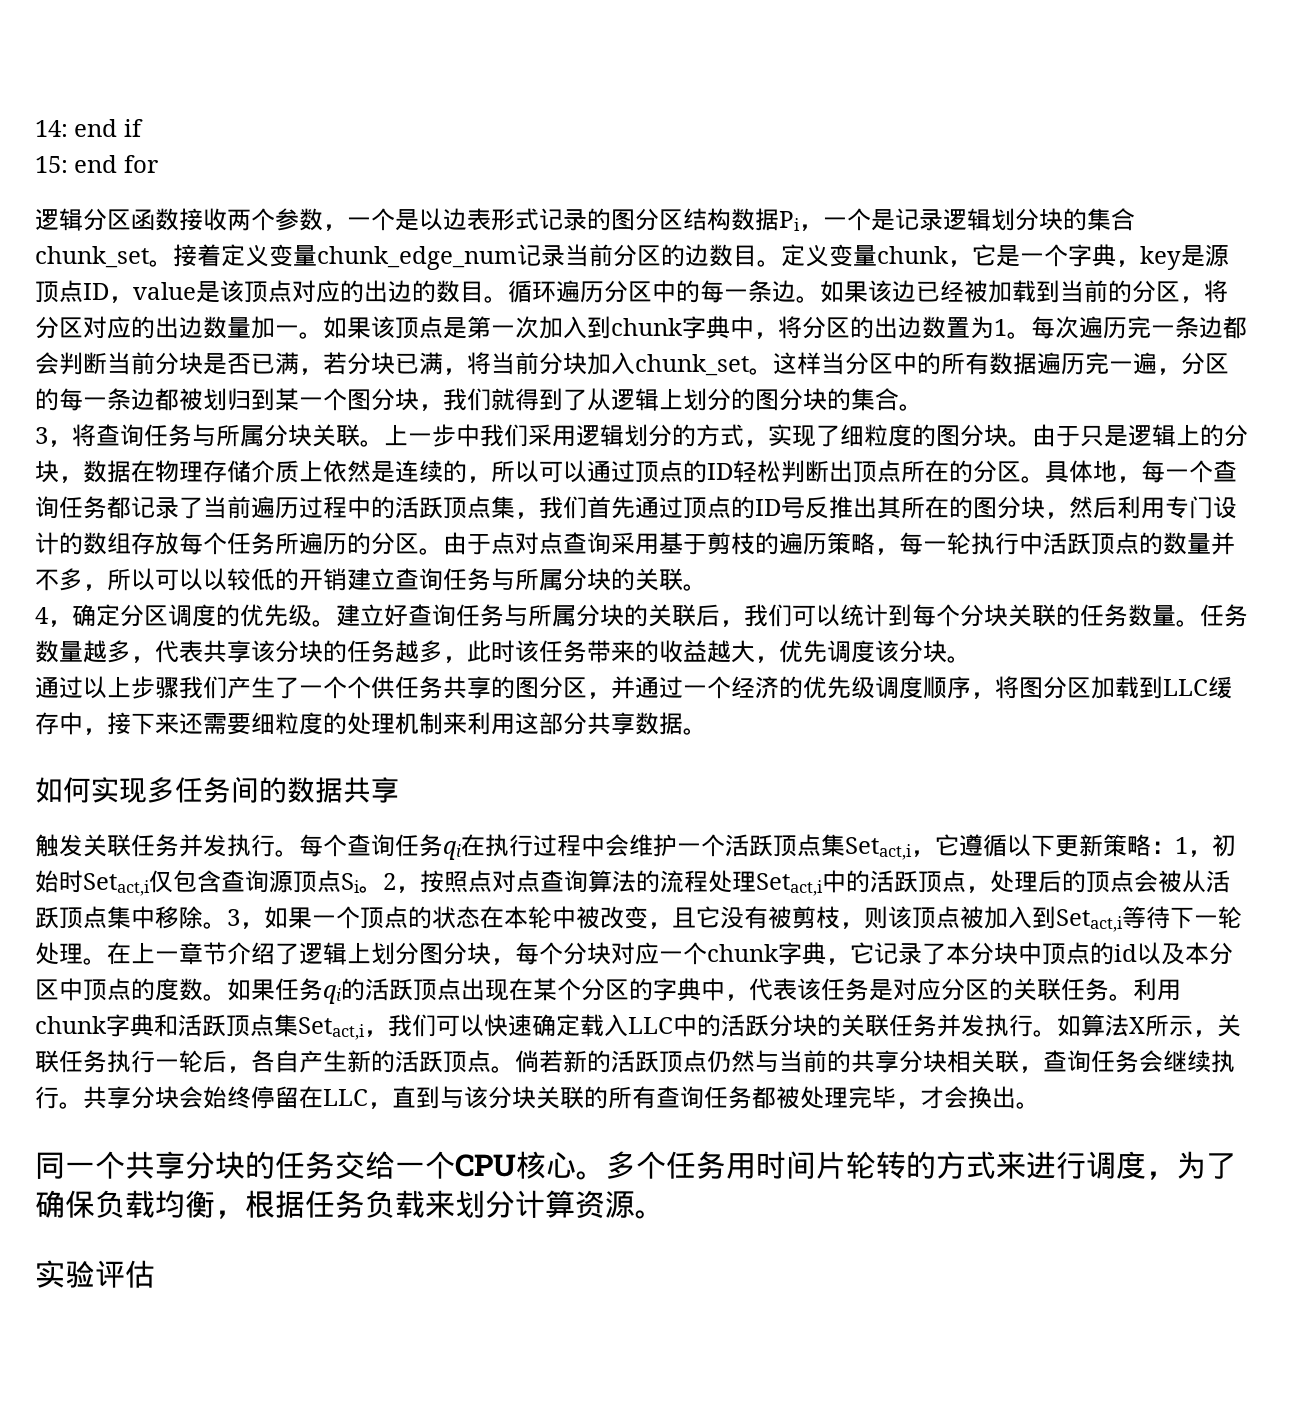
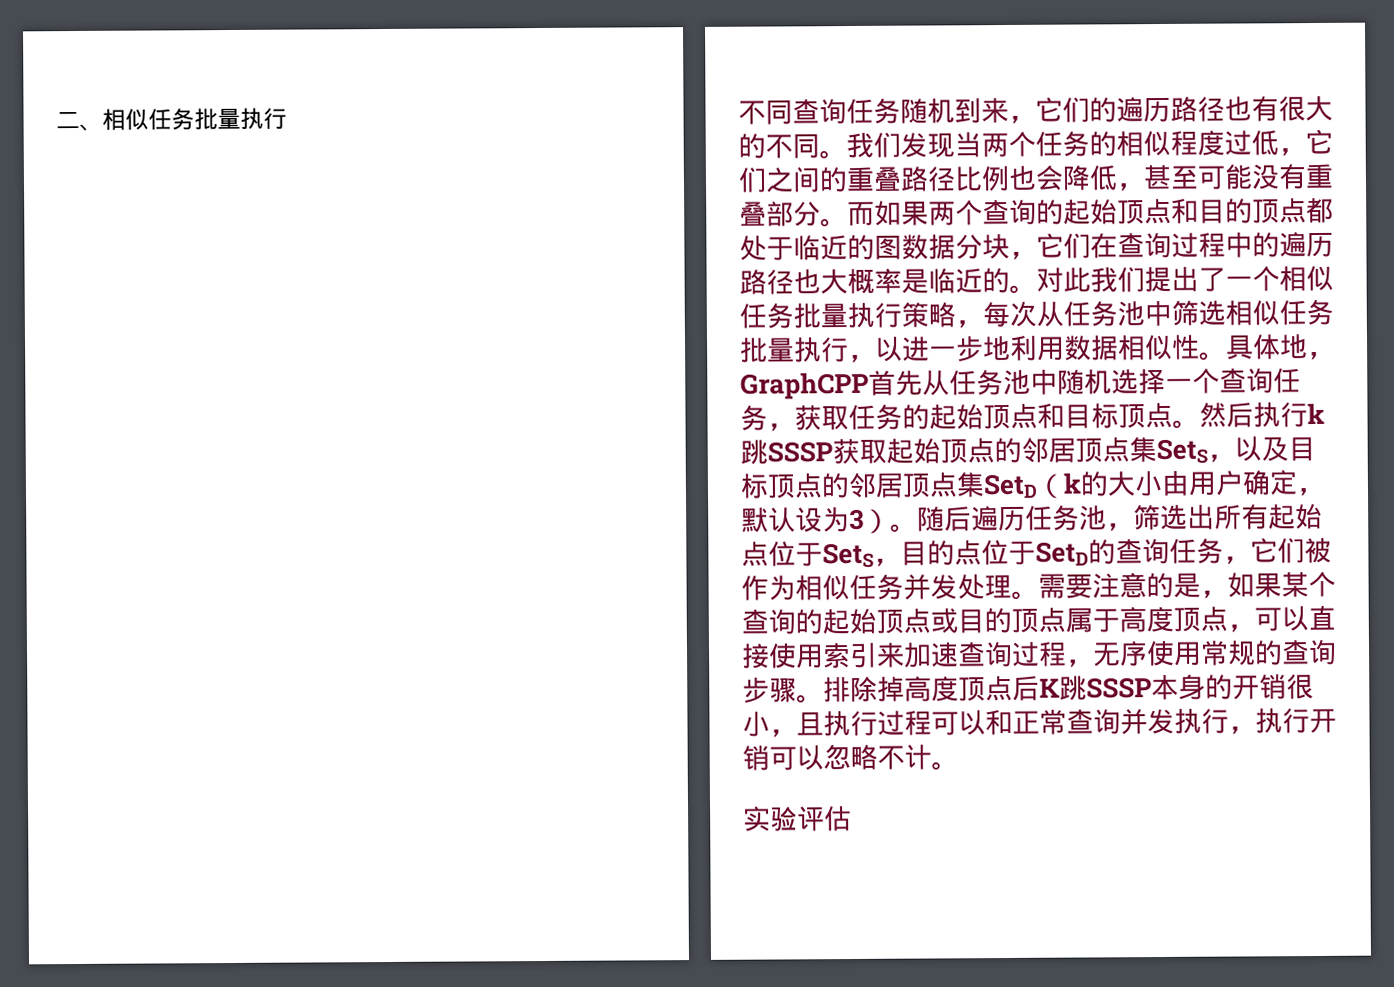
- 14: end if
- 15: end for
- 逻辑分区函数接收两个参数，一个是以边表形式记录的图分区结构数据Pi，一个是记录逻辑划分块的集合chunk_set。接着定义变量chunk_edge_num记录当前分区的边数目。定义变量chunk，它是一个字典，key是源顶点ID，value是该顶点对应的出边的数目。循环遍历分区中的每一条边。如果该边已经被加载到当前的分区，将分区对应的出边数量加一。如果该顶点是第一次加入到chunk字典中，将分区的出边数置为1。每次遍历完一条边都会判断当前分块是否已满，若分块已满，将当前分块加入chunk_set。这样当分区中的所有数据遍历完一遍，分区的每一条边都被划归到某一个图分块，我们就得到了从逻辑上划分的图分块的集合。
- 3，将查询任务与所属分块关联。上一步中我们采用逻辑划分的方式，实现了细粒度的图分块。由于只是逻辑上的分块，数据在物理存储介质上依然是连续的，所以可以通过顶点的ID轻松判断出顶点所在的分区。具体地，每一个查询任务都记录了当前遍历过程中的活跃顶点集，我们首先通过顶点的ID号反推出其所在的图分块，然后利用专门设计的数组存放每个任务所遍历的分区。由于点对点查询采用基于剪枝的遍历策略，每一轮执行中活跃顶点的数量并不多，所以可以以较低的开销建立查询任务与所属分块的关联。
- 4，确定分区调度的优先级。建立好查询任务与所属分块的关联后，我们可以统计到每个分块关联的任务数量。任务数量越多，代表共享该分块的任务越多，此时该任务带来的收益越大，优先调度该分块。
- 通过以上步骤我们产生了一个个供任务共享的图分区，并通过一个经济的优先级调度顺序，将图分区加载到LLC缓存中，接下来还需要细粒度的处理机制来利用这部分共享数据。
- 如何实现多任务间的数据共享
- 触发关联任务并发执行。每个查询任务qi在执行过程中会维护一个活跃顶点集Setact,i，它遵循以下更新策略：1，初始时Setact,i仅包含查询源顶点Si。2，按照点对点查询算法的流程处理Setact,i中的活跃顶点，处理后的顶点会被从活跃顶点集中移除。3，如果一个顶点的状态在本轮中被改变，且它没有被剪枝，则该顶点被加入到Setact,i等待下一轮处理。在上一章节介绍了逻辑上划分图分块，每个分块对应一个chunk字典，它记录了本分块中顶点的id以及本分区中顶点的度数。如果任务qi的活跃顶点出现在某个分区的字典中，代表该任务是对应分区的关联任务。利用chunk字典和活跃顶点集Setact,i，我们可以快速确定载入LLC中的活跃分块的关联任务并发执行。如算法X所示，关联任务执行一轮后，各自产生新的活跃顶点。倘若新的活跃顶点仍然与当前的共享分块相关联，查询任务会继续执行。共享分块会始终停留在LLC，直到与该分块关联的所有查询任务都被处理完毕，才会换出。
- 同一个共享分块的任务交给一个CPU核心。多个任务用时间片轮转的方式来进行调度，为了确保负载均衡，根据任务负载来划分计算资源。
+ 二、相似任务批量执行
+ 不同查询任务随机到来，它们的遍历路径也有很大的不同。我们发现当两个任务的相似程度过低，它们之间的重叠路径比例也会降低，甚至可能没有重叠部分。而如果两个查询的起始顶点和目的顶点都处于临近的图数据分块，它们在查询过程中的遍历路径也大概率是临近的。对此我们提出了一个相似任务批量执行策略，每次从任务池中筛选相似任务批量执行，以进一步地利用数据相似性。具体地，GraphCPP首先从任务池中随机选择一个查询任务，获取任务的起始顶点和目标顶点。然后执行k跳SSSP获取起始顶点的邻居顶点集SetS，以及目标顶点的邻居顶点集SetD（k的大小由用户确定，默认设为3）。随后遍历任务池，筛选出所有起始点位于SetS，目的点位于SetD的查询任务，它们被作为相似任务并发处理。需要注意的是，如果某个查询的起始顶点或目的顶点属于高度顶点，可以直接使用索引来加速查询过程，无序使用常规的查询步骤。排除掉高度顶点后K跳SSSP本身的开销很小，且执行过程可以和正常查询并发执行，执行开销可以忽略不计。

